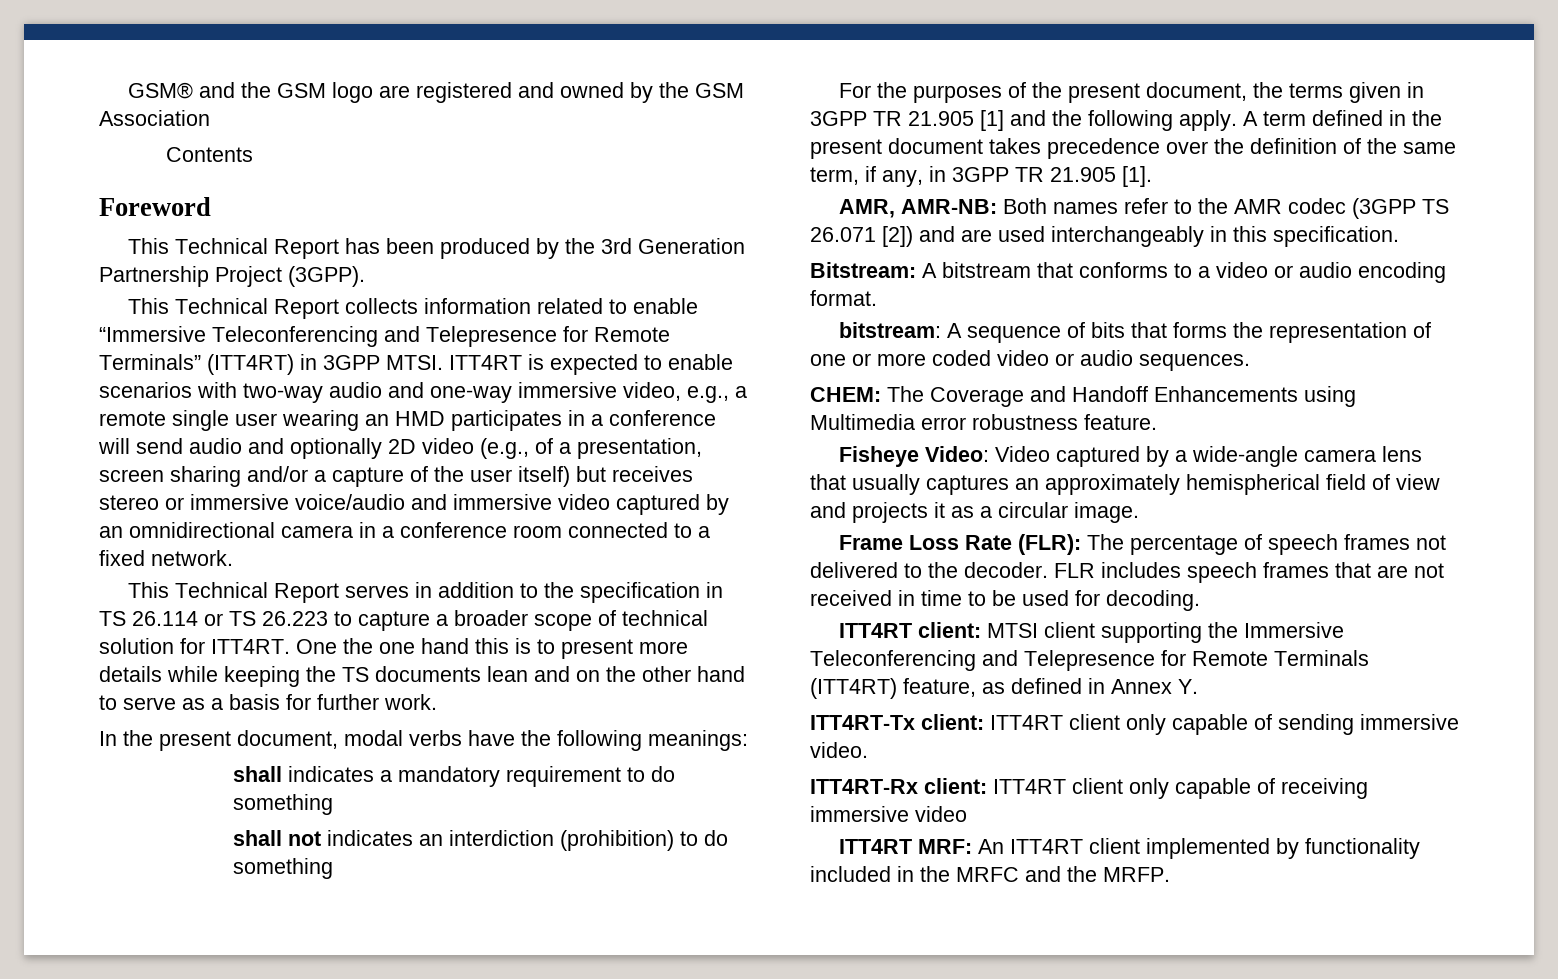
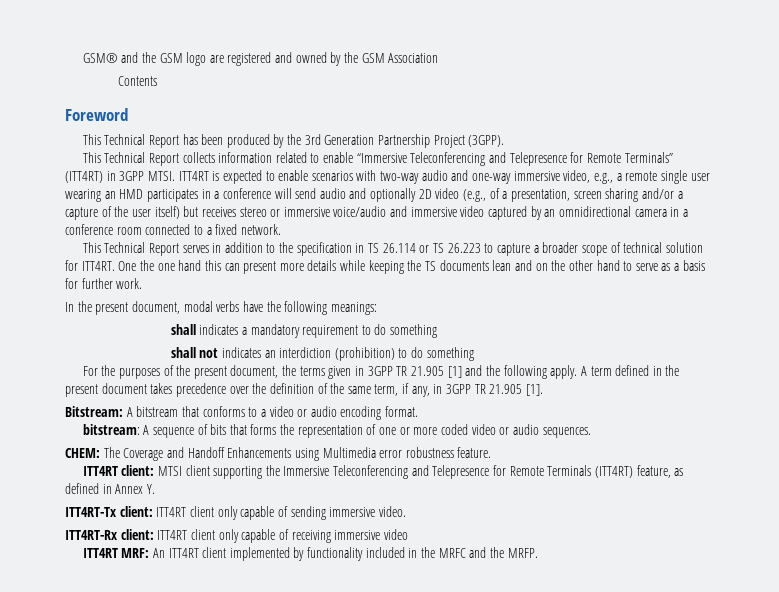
- One the one hand this is to present more details while keeping the TS documents lean and on the other hand to serve as a basis for further work.
+ One the one hand this can present more details while keeping the TS documents lean and on the other hand to serve as a basis for further work.
- AMR, AMR-NB: Both names refer to the AMR codec (3GPP TS 26.071 [2]) and are used interchangeably in this specification.
- Fisheye Video: Video captured by a wide-angle camera lens that usually captures an approximately hemispherical field of view and projects it as a circular image.
- Frame Loss Rate (FLR): The percentage of speech frames not delivered to the decoder. FLR includes speech frames that are not received in time to be used for decoding.

